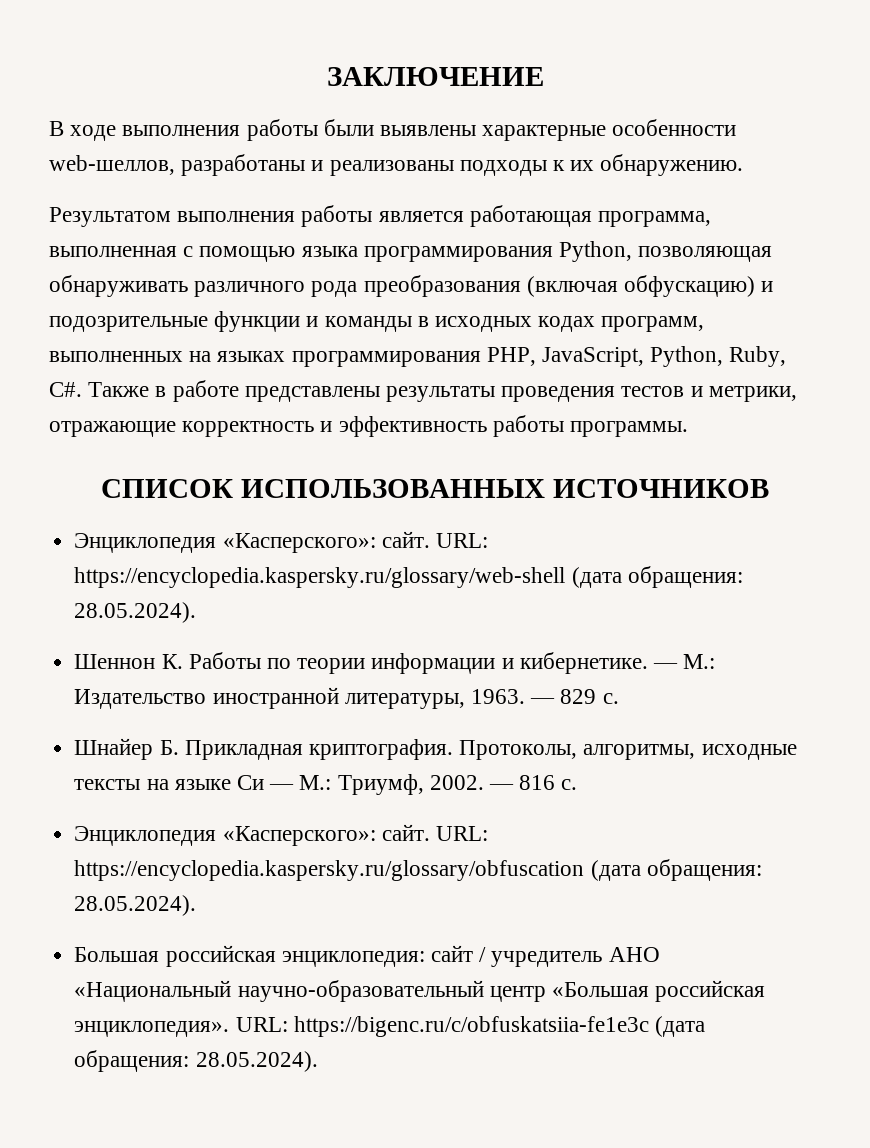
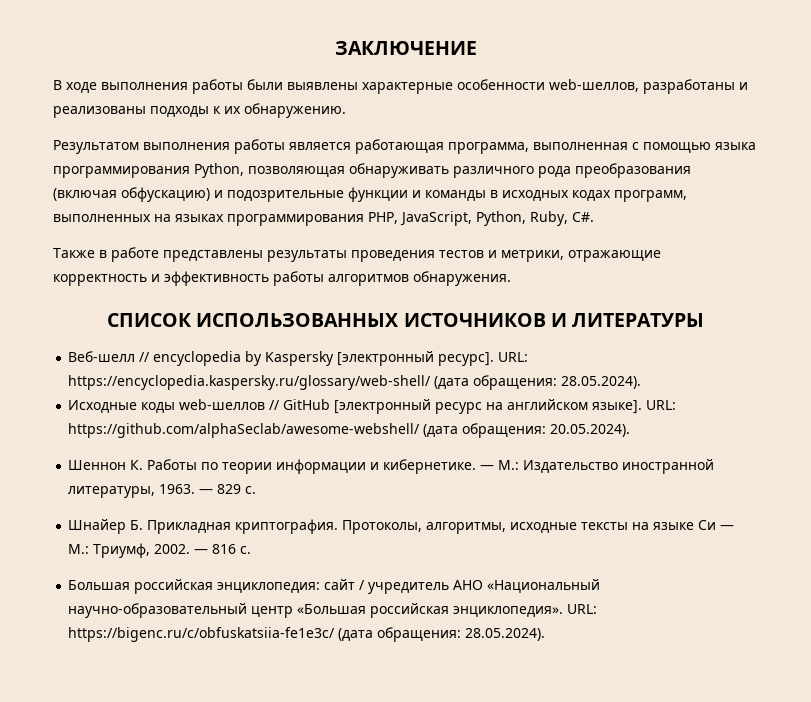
- Результатом выполнения работы является работающая программа, выполненная с помощью языка программирования Python, позволяющая обнаруживать различного рода преобразования (включая обфускацию) и подозрительные функции и команды в исходных кодах программ, выполненных на языках программирования PHP, JavaScript, Python, Ruby, C#. Также в работе представлены результаты проведения тестов и метрики, отражающие корректность и эффективность работы программы.
+ Результатом выполнения работы является работающая программа, выполненная с помощью языка программирования Python, позволяющая обнаруживать различного рода преобразования (включая обфускацию) и подозрительные функции и команды в исходных кодах программ, выполненных на языках программирования PHP, JavaScript, Python, Ruby, C#.
+ Также в работе представлены результаты проведения тестов и метрики, отражающие корректность и эффективность работы алгоритмов обнаружения.
- СПИСОК ИСПОЛЬЗОВАННЫХ ИСТОЧНИКОВ
- Энциклопедия «Касперского»: сайт. URL: https://encyclopedia.kaspersky.ru/glossary/web-shell (дата обращения: 28.05.2024).
+ СПИСОК ИСПОЛЬЗОВАННЫХ ИСТОЧНИКОВ И ЛИТЕРАТУРЫ
+ Веб-шелл // encyclopedia by Kaspersky [электронный ресурс]. URL: https://encyclopedia.kaspersky.ru/glossary/web-shell/ (дата обращения: 28.05.2024).
+ Исходные коды web-шеллов // GitHub [электронный ресурс на английском языке]. URL: https://github.com/alphaSeclab/awesome-webshell/ (дата обращения: 20.05.2024).
- Энциклопедия «Касперского»: сайт. URL: https://encyclopedia.kaspersky.ru/glossary/obfuscation (дата обращения: 28.05.2024).
- URL: https://bigenc.ru/c/obfuskatsiia-fe1e3c (дата обращения: 28.05.2024).
+ URL: https://bigenc.ru/c/obfuskatsiia-fe1e3c/ (дата обращения: 28.05.2024).

